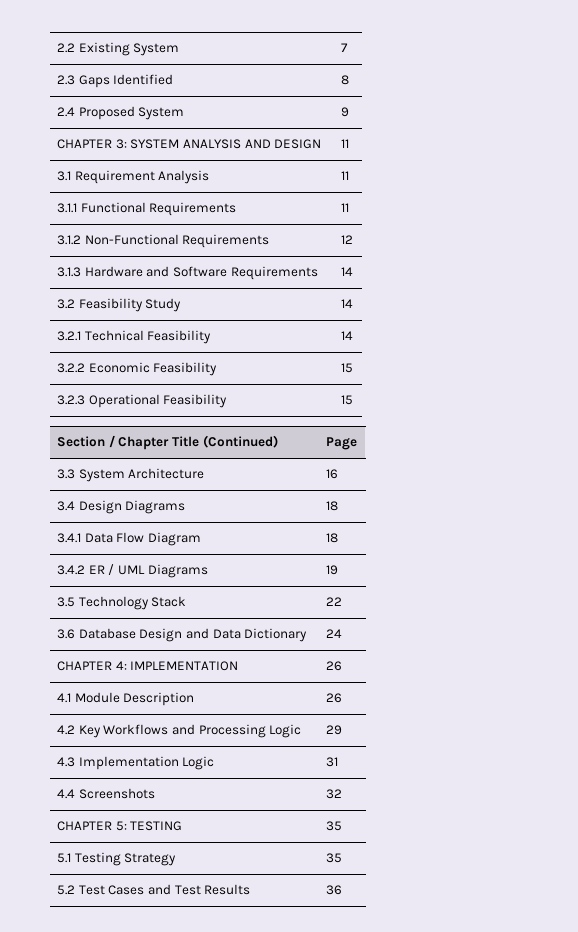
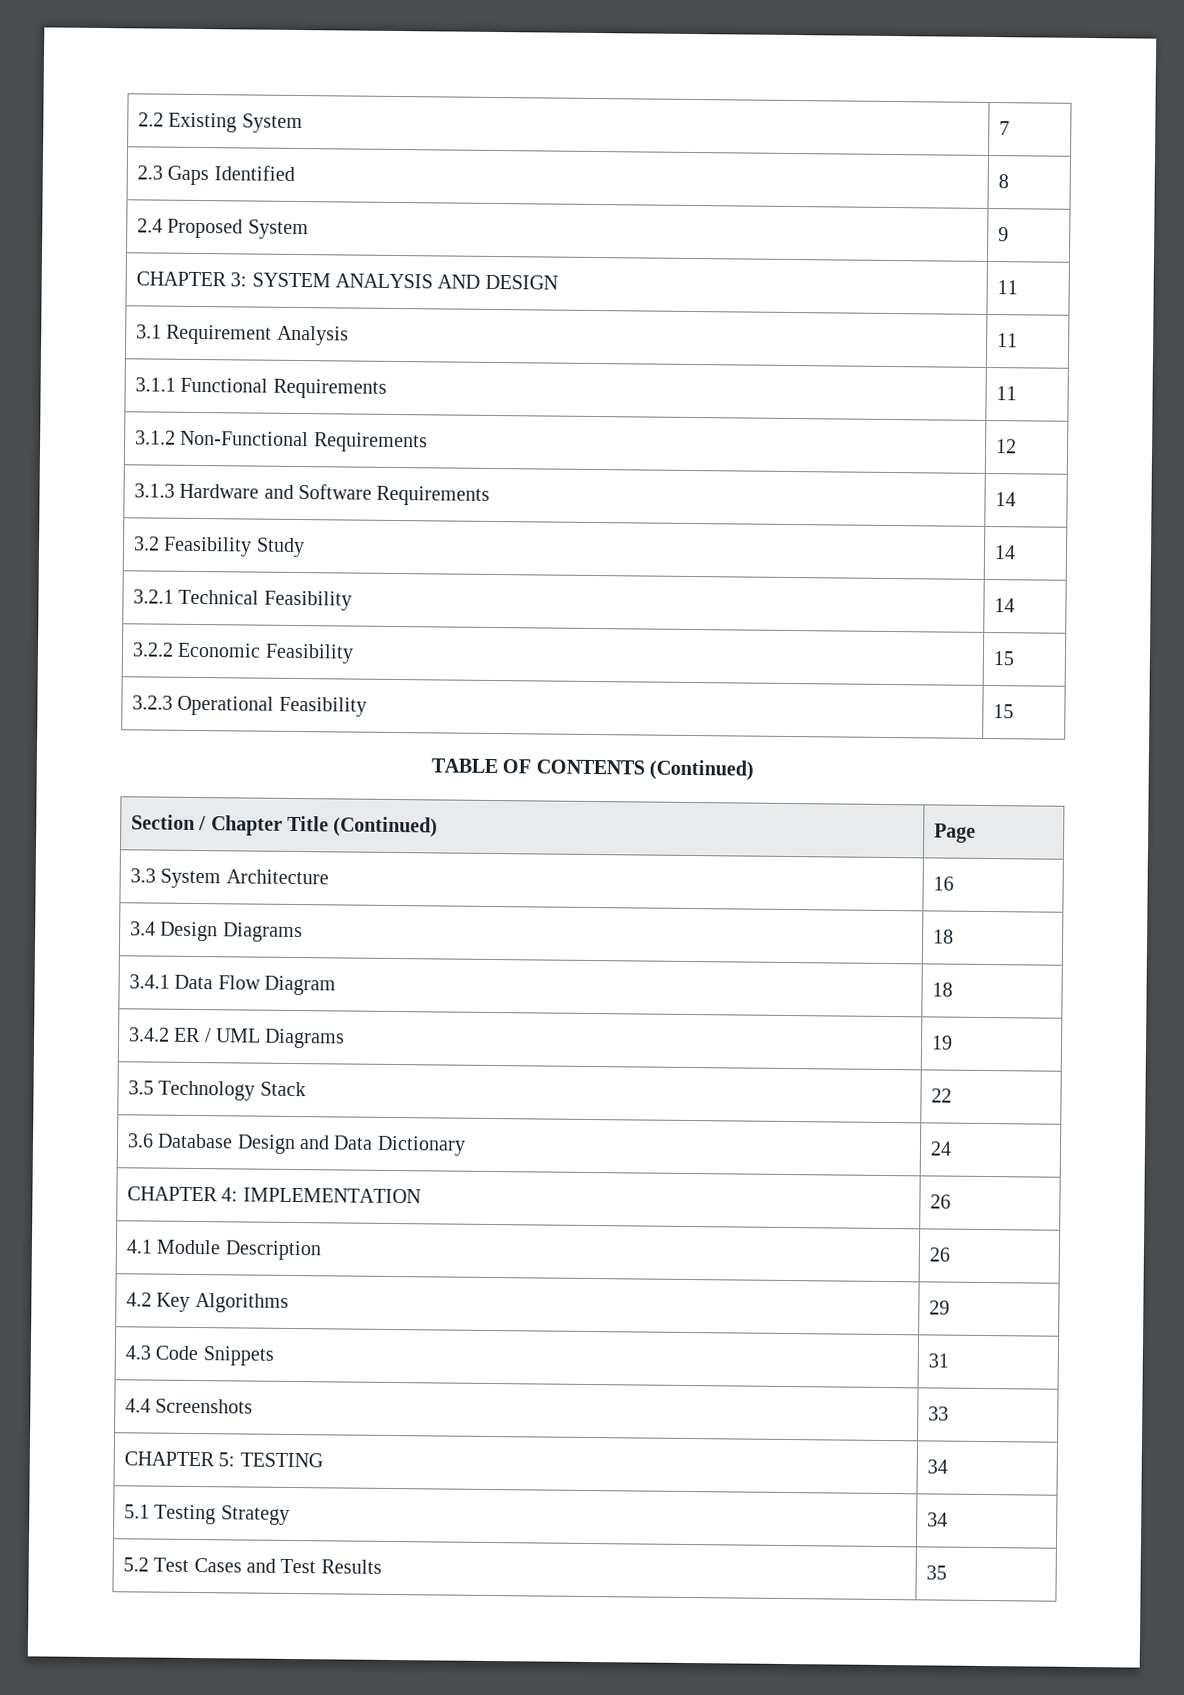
+ TABLE OF CONTENTS (Continued)
- 4.2 Key Workflows and Processing Logic | 29
+ 4.2 Key Algorithms | 29
- 4.3 Implementation Logic | 31
+ 4.3 Code Snippets | 31
- 4.4 Screenshots | 32
+ 4.4 Screenshots | 33
- CHAPTER 5: TESTING | 35
+ CHAPTER 5: TESTING | 34
- 5.1 Testing Strategy | 35
+ 5.1 Testing Strategy | 34
- 5.2 Test Cases and Test Results | 36
+ 5.2 Test Cases and Test Results | 35

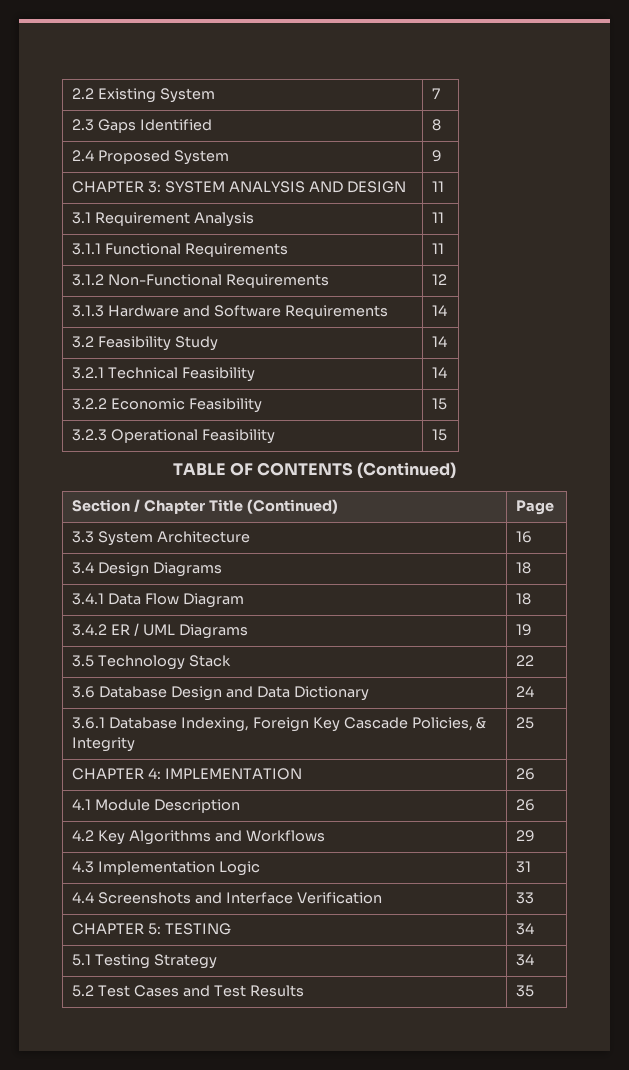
+ 3.6.1 Database Indexing, Foreign Key Cascade Policies, & Integrity | 25
- 4.2 Key Algorithms | 29
+ 4.2 Key Algorithms and Workflows | 29
- 4.3 Code Snippets | 31
+ 4.3 Implementation Logic | 31
- 4.4 Screenshots | 33
+ 4.4 Screenshots and Interface Verification | 33

